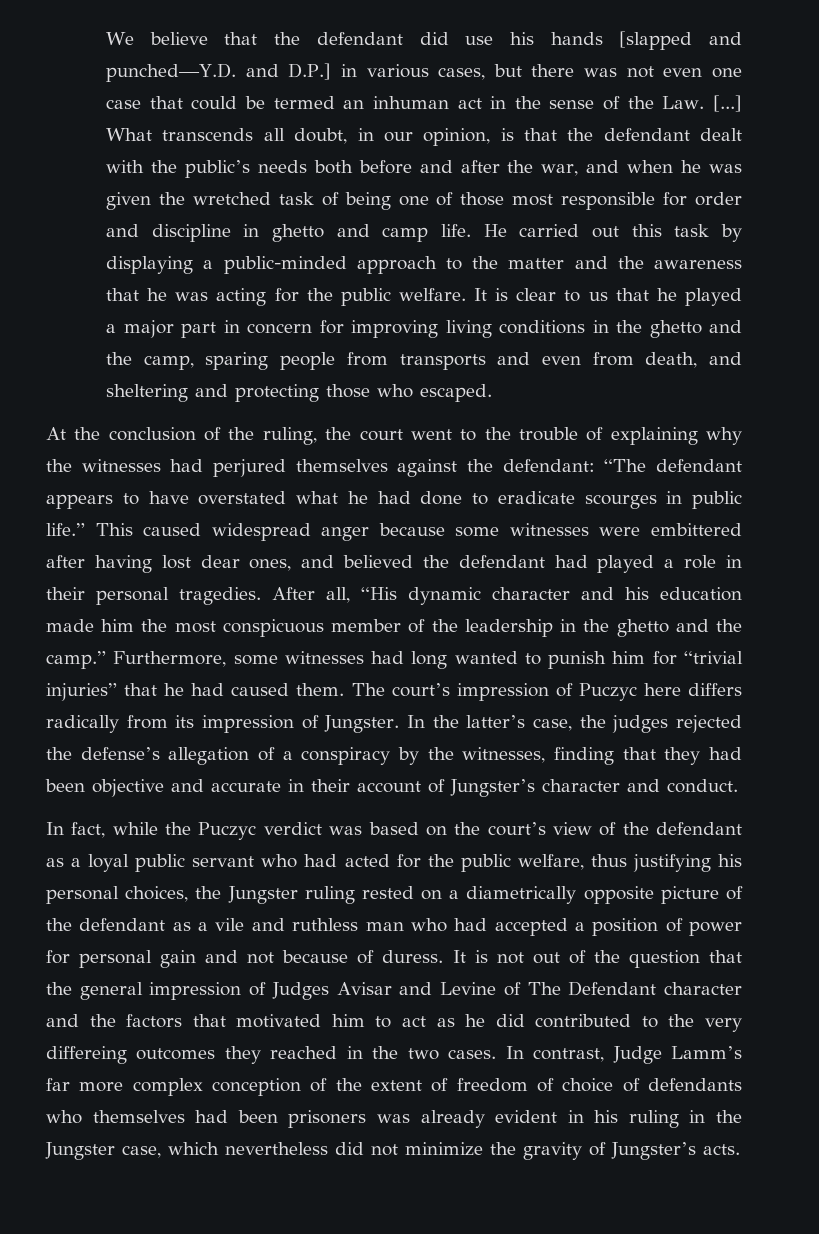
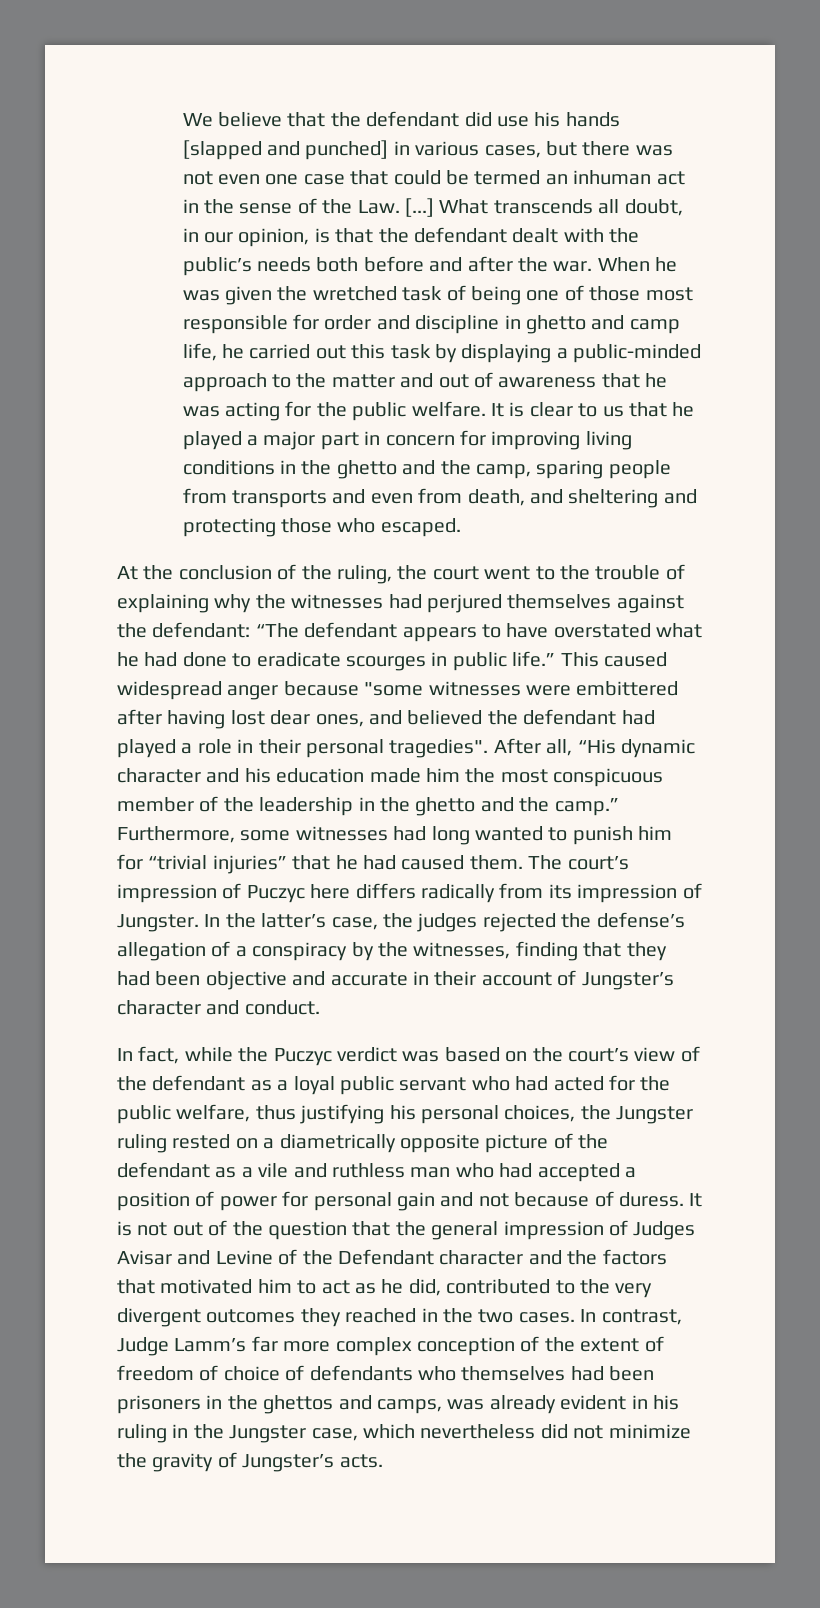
- We believe that the defendant did use his hands [slapped and punched—Y.D. and D.P.] in various cases, but there was not even one case that could be termed an inhuman act in the sense of the Law. [...]
+ We believe that the defendant did use his hands [slapped and punched] in various cases, but there was not even one case that could be termed an inhuman act in the sense of the Law. [...]
- What transcends all doubt, in our opinion, is that the defendant dealt with the public’s needs both before and after the war, and when he was given the wretched task of being one of those most responsible for order and discipline in ghetto and camp life. He carried out this task by displaying a public-minded approach to the matter and the awareness that he was acting for the public welfare.
+ What transcends all doubt, in our opinion, is that the defendant dealt with the public’s needs both before and after the war. When he was given the wretched task of being one of those most responsible for order and discipline in ghetto and camp life, he carried out this task by displaying a public-minded approach to the matter and out of awareness that he was acting for the public welfare.
- This caused widespread anger because some witnesses were embittered after having lost dear ones, and believed the defendant had played a role in their personal tragedies.
+ This caused widespread anger because "some witnesses were embittered after having lost dear ones, and believed the defendant had played a role in their personal tragedies".
- It is not out of the question that the general impression of Judges Avisar and Levine of The Defendant character and the factors that motivated him to act as he did contributed to the very differeing outcomes they reached in the two cases.
+ It is not out of the question that the general impression of Judges Avisar and Levine of the Defendant character and the factors that motivated him to act as he did, contributed to the very divergent outcomes they reached in the two cases.
- In contrast, Judge Lamm’s far more complex conception of the extent of freedom of choice of defendants who themselves had been prisoners was already evident in his ruling in the Jungster case, which nevertheless did not minimize the gravity of Jungster’s acts.
+ In contrast, Judge Lamm’s far more complex conception of the extent of freedom of choice of defendants who themselves had been prisoners in the ghettos and camps, was already evident in his ruling in the Jungster case, which nevertheless did not minimize the gravity of Jungster’s acts.

